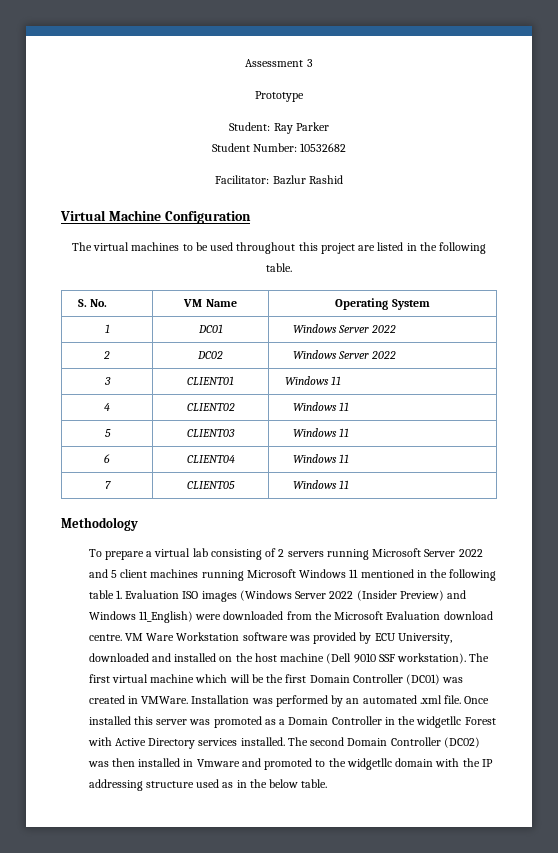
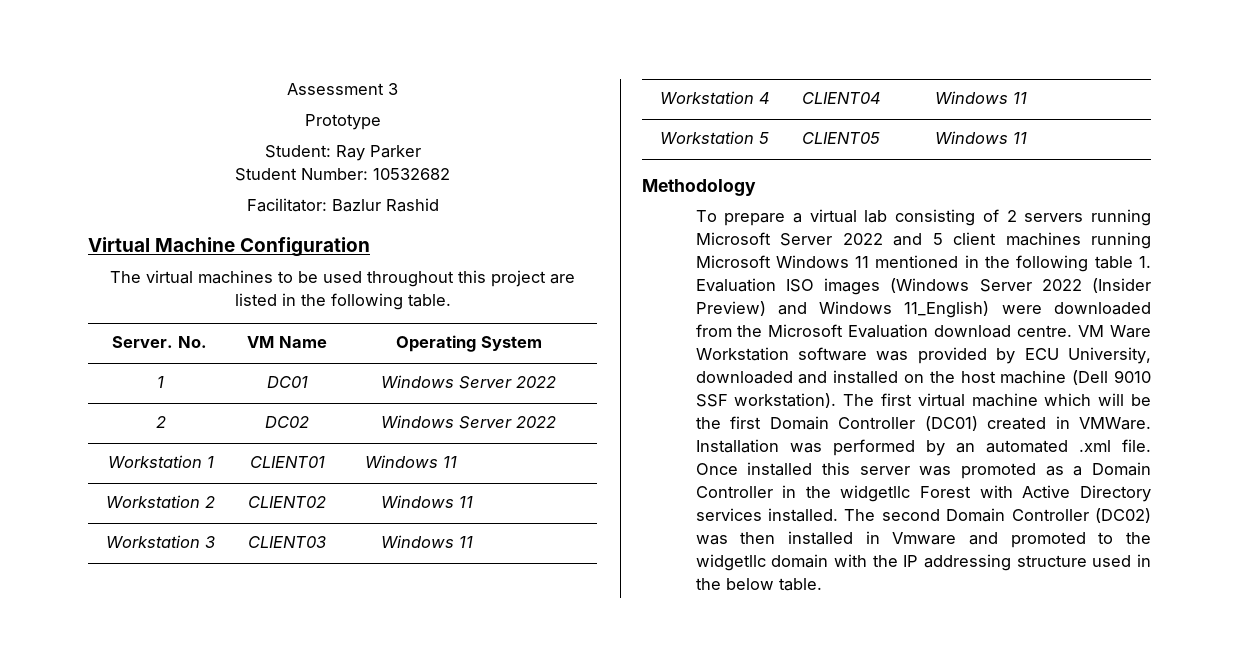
- S. No. | VM Name | Operating System
+ Server. No. | VM Name | Operating System
- 3 | CLIENT01 | Windows 11
+ Workstation 1 | CLIENT01 | Windows 11
- 4 | CLIENT02 | Windows 11
+ Workstation 2 | CLIENT02 | Windows 11
- 5 | CLIENT03 | Windows 11
+ Workstation 3 | CLIENT03 | Windows 11
- 6 | CLIENT04 | Windows 11
+ Workstation 4 | CLIENT04 | Windows 11
- 7 | CLIENT05 | Windows 11
+ Workstation 5 | CLIENT05 | Windows 11
- The first virtual machine which will be the first Domain Controller (DC01) was created in VMWare.
+ The first virtual machine which will be the first Domain Controller (DC01) created in VMWare.
- The second Domain Controller (DC02) was then installed in Vmware and promoted to the widgetllc domain with the IP addressing structure used as in the below table.
+ The second Domain Controller (DC02) was then installed in Vmware and promoted to the widgetllc domain with the IP addressing structure used in the below table.

